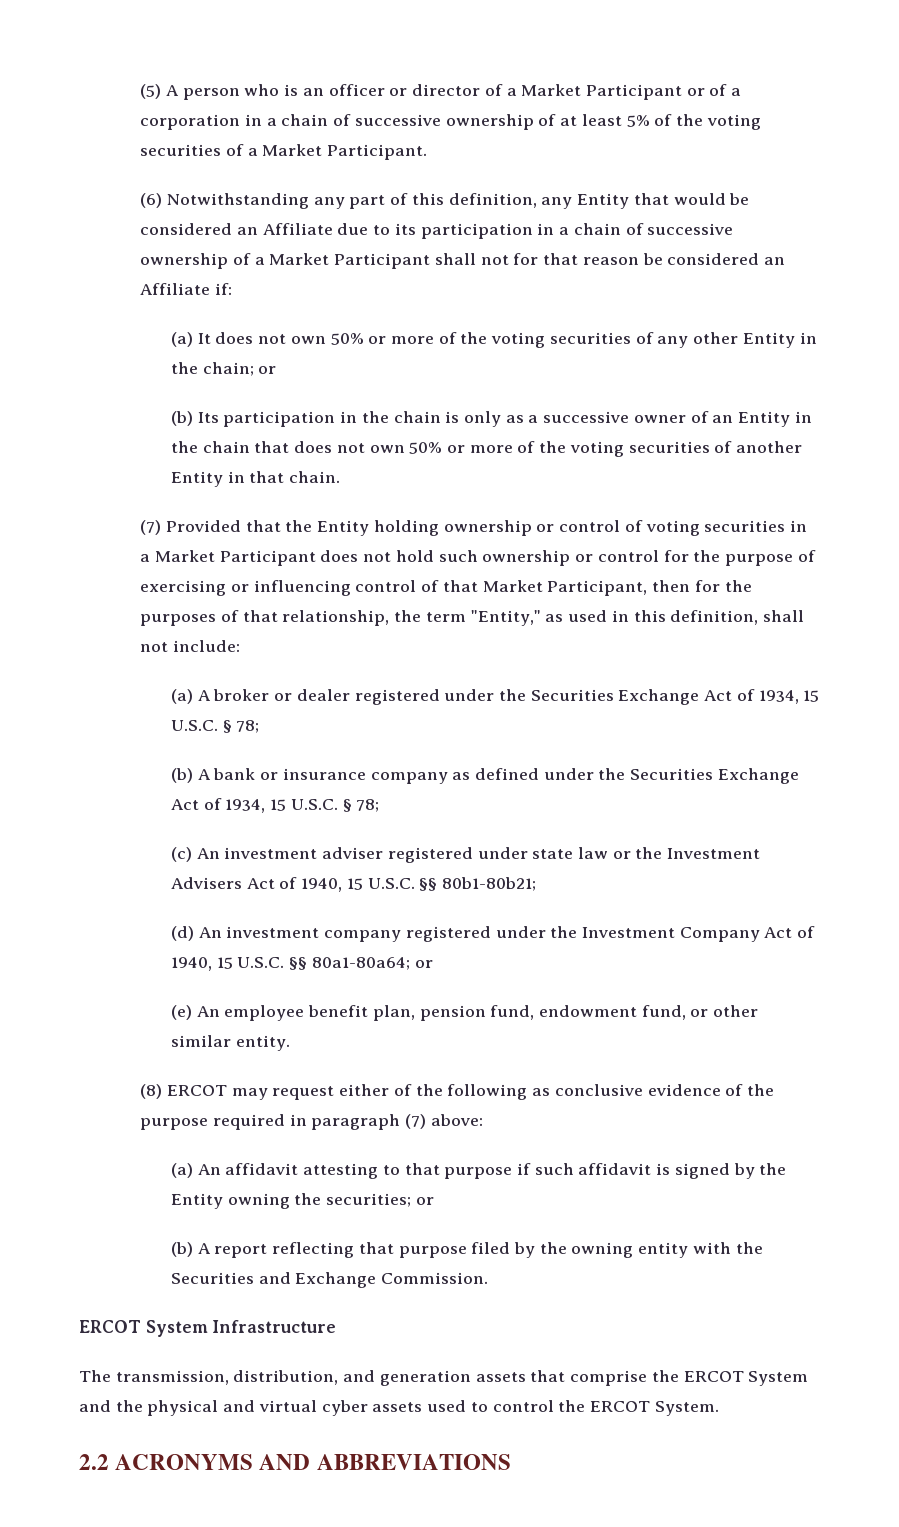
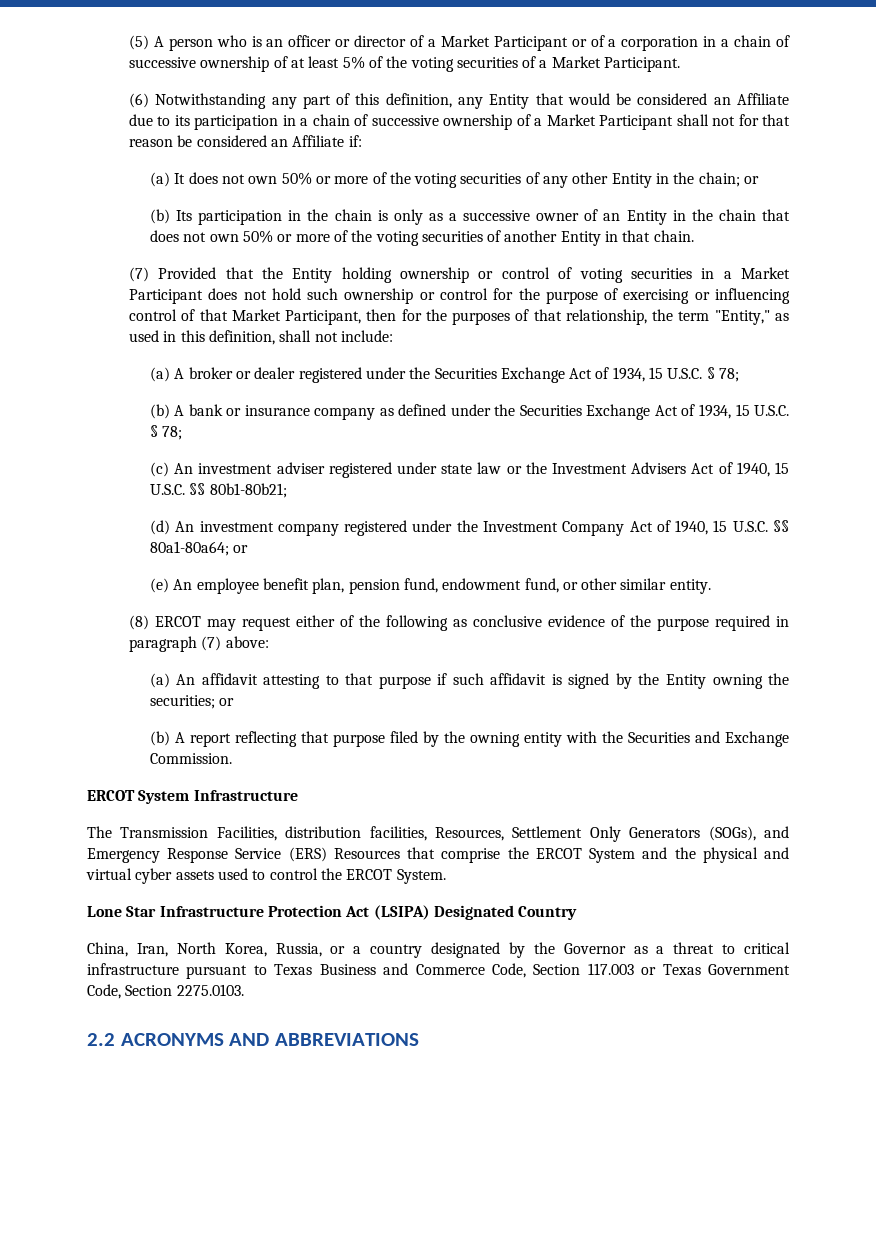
- The transmission, distribution, and generation assets that comprise the ERCOT System and the physical and virtual cyber assets used to control the ERCOT System.
+ The Transmission Facilities, distribution facilities, Resources, Settlement Only Generators (SOGs), and Emergency Response Service (ERS) Resources that comprise the ERCOT System and the physical and virtual cyber assets used to control the ERCOT System.
+ Lone Star Infrastructure Protection Act (LSIPA) Designated Country
+ China, Iran, North Korea, Russia, or a country designated by the Governor as a threat to critical infrastructure pursuant to Texas Business and Commerce Code, Section 117.003 or Texas Government Code, Section 2275.0103.

